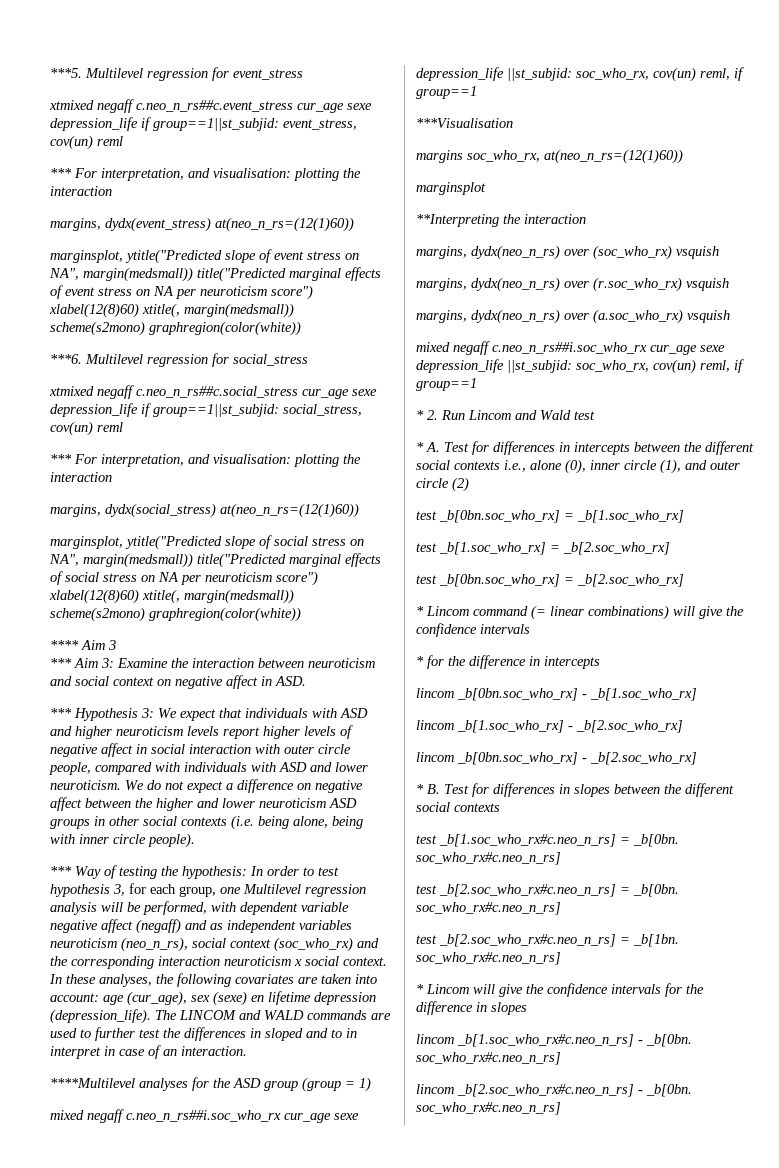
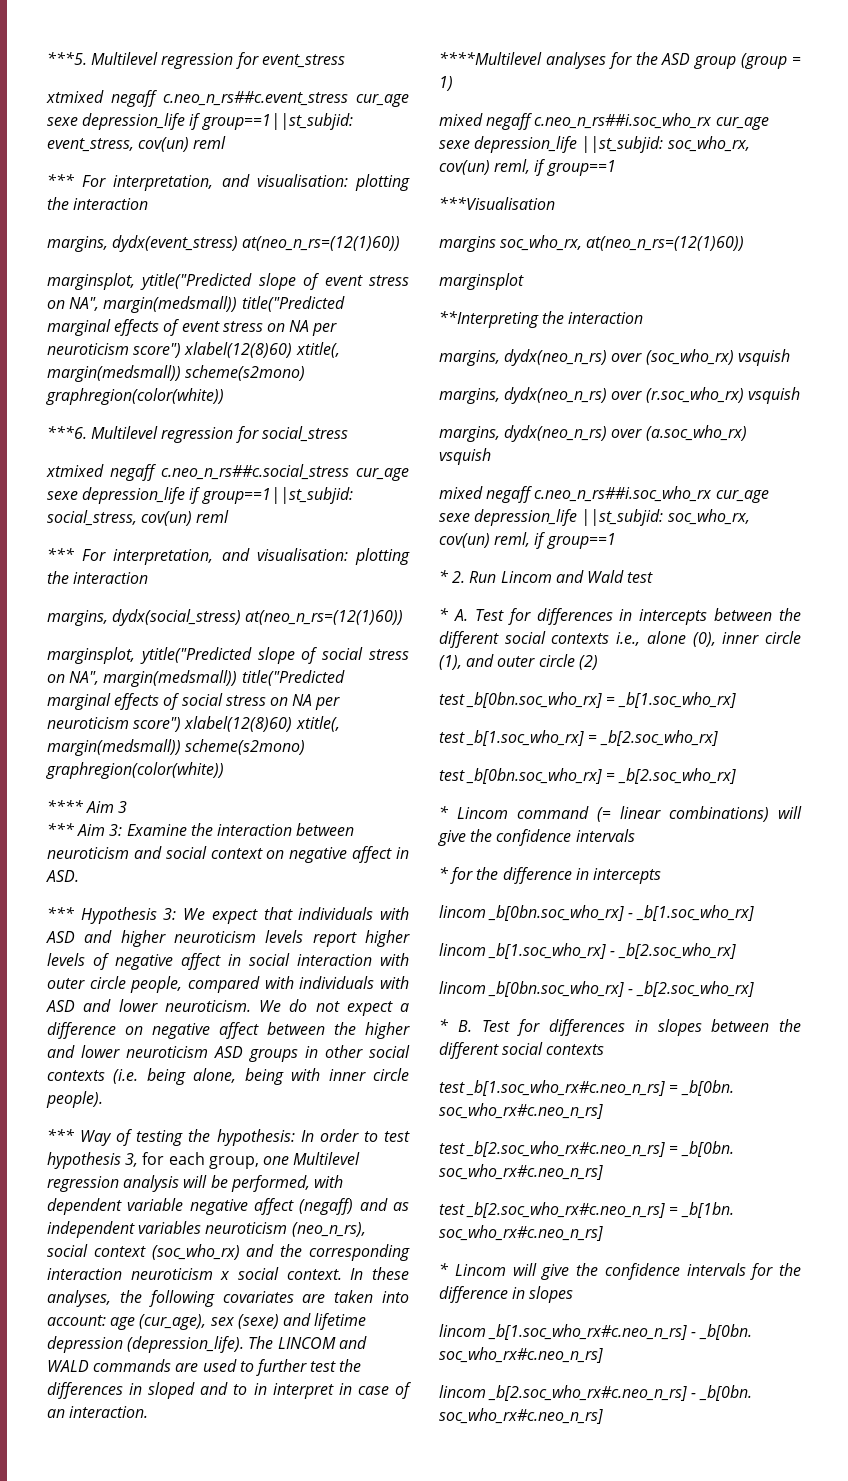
- In these analyses, the following covariates are taken into account: age (cur_age), sex (sexe) en lifetime depression (depression_life).
+ In these analyses, the following covariates are taken into account: age (cur_age), sex (sexe) and lifetime depression (depression_life).

